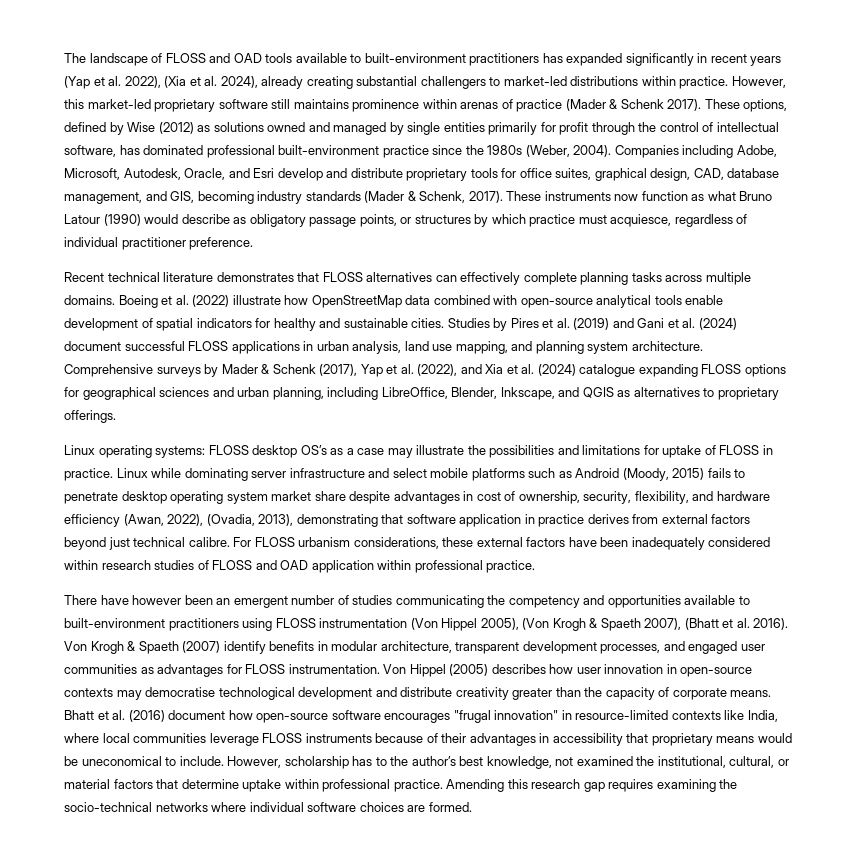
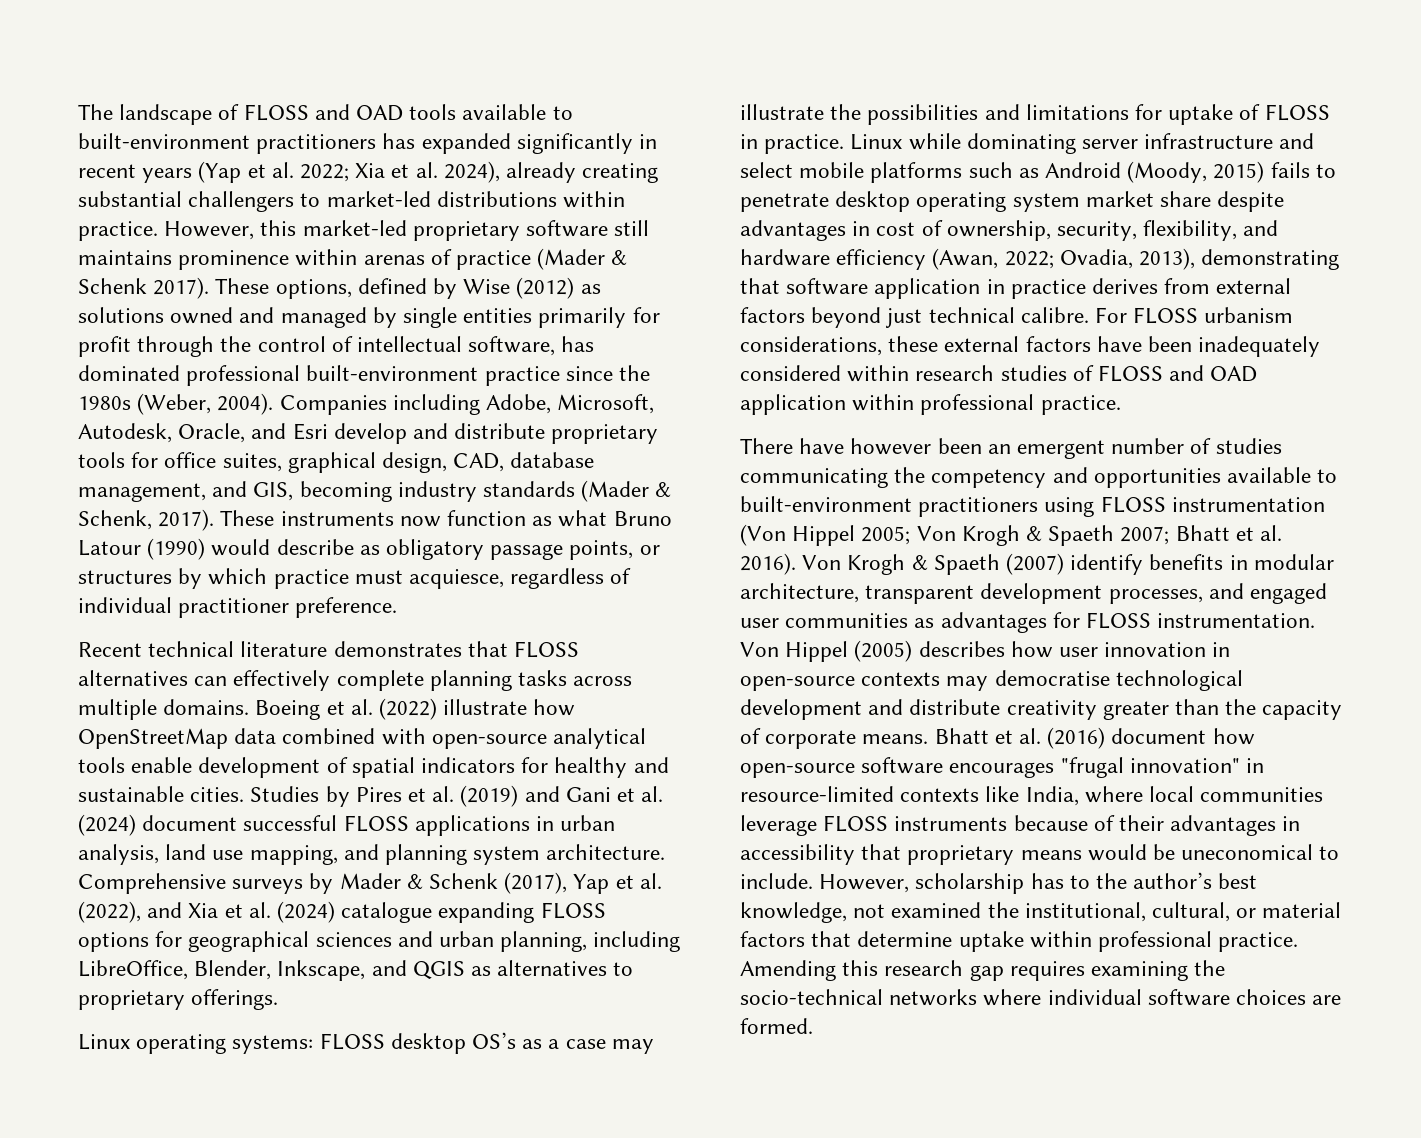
- The landscape of FLOSS and OAD tools available to built-environment practitioners has expanded significantly in recent years (Yap et al. 2022), (Xia et al. 2024), already creating substantial challengers to market-led distributions within practice.
+ The landscape of FLOSS and OAD tools available to built-environment practitioners has expanded significantly in recent years (Yap et al. 2022; Xia et al. 2024), already creating substantial challengers to market-led distributions within practice.
- Linux while dominating server infrastructure and select mobile platforms such as Android (Moody, 2015) fails to penetrate desktop operating system market share despite advantages in cost of ownership, security, flexibility, and hardware efficiency (Awan, 2022), (Ovadia, 2013), demonstrating that software application in practice derives from external factors beyond just technical calibre.
+ Linux while dominating server infrastructure and select mobile platforms such as Android (Moody, 2015) fails to penetrate desktop operating system market share despite advantages in cost of ownership, security, flexibility, and hardware efficiency (Awan, 2022; Ovadia, 2013), demonstrating that software application in practice derives from external factors beyond just technical calibre.
- There have however been an emergent number of studies communicating the competency and opportunities available to built-environment practitioners using FLOSS instrumentation (Von Hippel 2005), (Von Krogh & Spaeth 2007), (Bhatt et al. 2016).
+ There have however been an emergent number of studies communicating the competency and opportunities available to built-environment practitioners using FLOSS instrumentation (Von Hippel 2005; Von Krogh & Spaeth 2007; Bhatt et al. 2016).

